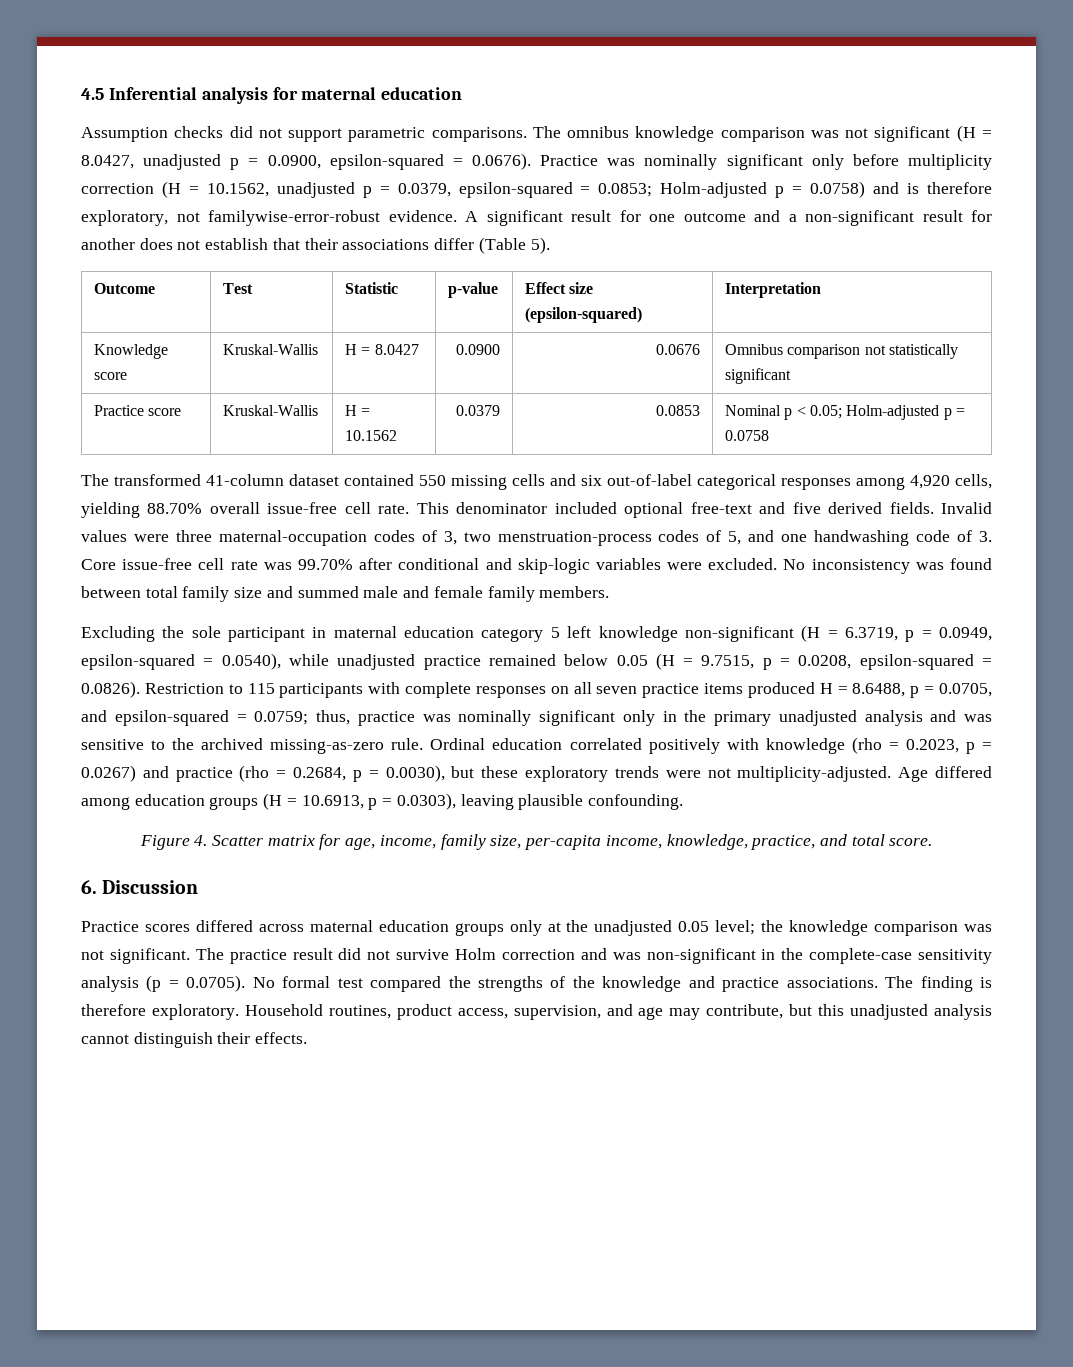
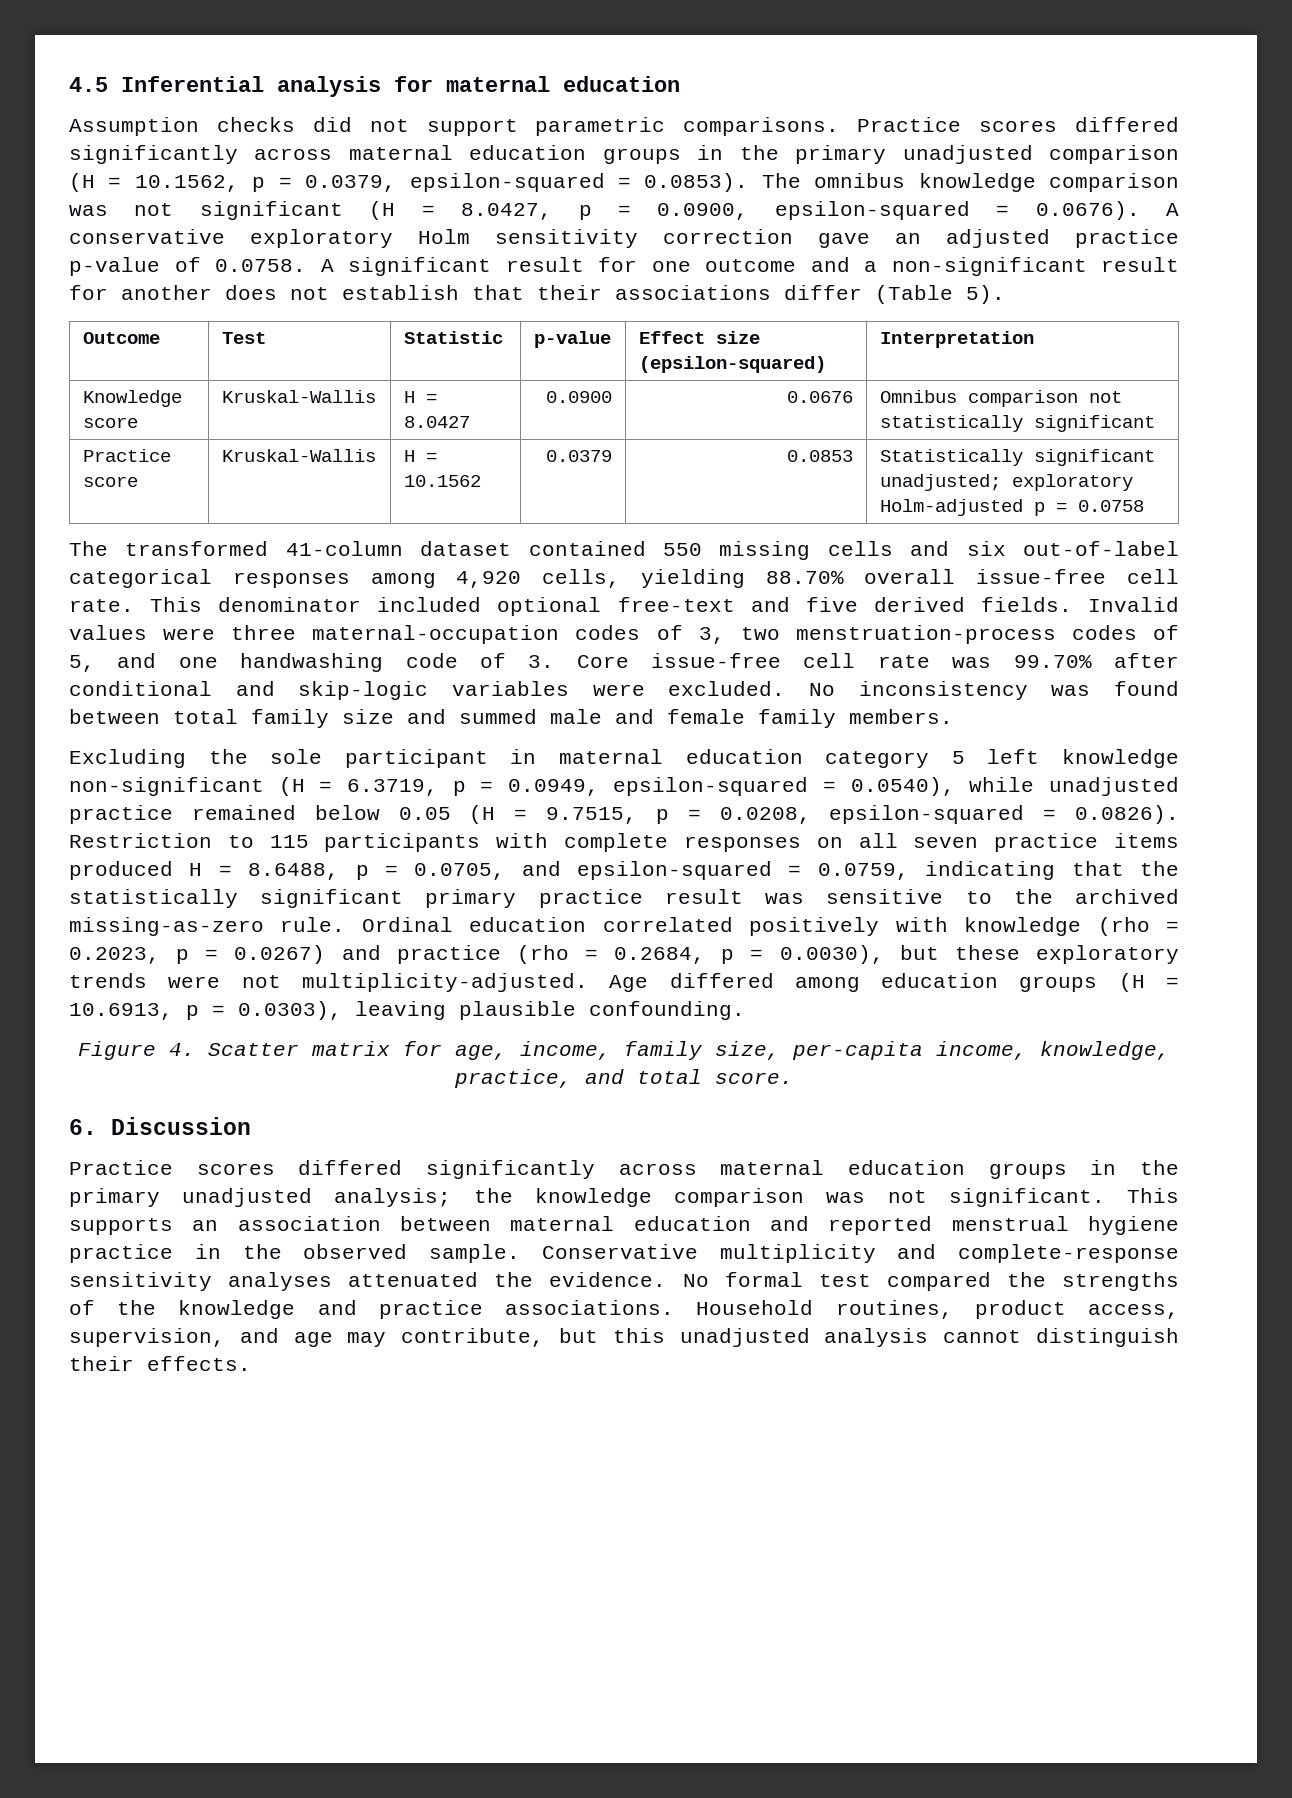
- The omnibus knowledge comparison was not significant (H = 8.0427, unadjusted p = 0.0900, epsilon-squared = 0.0676). Practice was nominally significant only before multiplicity correction (H = 10.1562, unadjusted p = 0.0379, epsilon-squared = 0.0853; Holm-adjusted p = 0.0758) and is therefore exploratory, not familywise-error-robust evidence. A significant result for one outcome and a non-significant result for another does not establish that their associations differ (Table 5).
+ Practice scores differed significantly across maternal education groups in the primary unadjusted comparison (H = 10.1562, p = 0.0379, epsilon-squared = 0.0853). The omnibus knowledge comparison was not significant (H = 8.0427, p = 0.0900, epsilon-squared = 0.0676). A conservative exploratory Holm sensitivity correction gave an adjusted practice p-value of 0.0758. A significant result for one outcome and a non-significant result for another does not establish that their associations differ (Table 5).
- Practice score | Kruskal-Wallis | H = 10.1562 | 0.0379 | 0.0853 | Nominal p < 0.05; Holm-adjusted p = 0.0758
+ Practice score | Kruskal-Wallis | H = 10.1562 | 0.0379 | 0.0853 | Statistically significant unadjusted; exploratory Holm-adjusted p = 0.0758
- Excluding the sole participant in maternal education category 5 left knowledge non-significant (H = 6.3719, p = 0.0949, epsilon-squared = 0.0540), while unadjusted practice remained below 0.05 (H = 9.7515, p = 0.0208, epsilon-squared = 0.0826). Restriction to 115 participants with complete responses on all seven practice items produced H = 8.6488, p = 0.0705, and epsilon-squared = 0.0759; thus, practice was nominally significant only in the primary unadjusted analysis and was sensitive to the archived missing-as-zero rule.
+ Excluding the sole participant in maternal education category 5 left knowledge non-significant (H = 6.3719, p = 0.0949, epsilon-squared = 0.0540), while unadjusted practice remained below 0.05 (H = 9.7515, p = 0.0208, epsilon-squared = 0.0826). Restriction to 115 participants with complete responses on all seven practice items produced H = 8.6488, p = 0.0705, and epsilon-squared = 0.0759, indicating that the statistically significant primary practice result was sensitive to the archived missing-as-zero rule.
- Practice scores differed across maternal education groups only at the unadjusted 0.05 level; the knowledge comparison was not significant.
+ Practice scores differed significantly across maternal education groups in the primary unadjusted analysis; the knowledge comparison was not significant.
- The practice result did not survive Holm correction and was non-significant in the complete-case sensitivity analysis (p = 0.0705). No formal test compared the strengths of the knowledge and practice associations.
+ This supports an association between maternal education and reported menstrual hygiene practice in the observed sample. Conservative multiplicity and complete-response sensitivity analyses attenuated the evidence. No formal test compared the strengths of the knowledge and practice associations.
- The finding is therefore exploratory.

